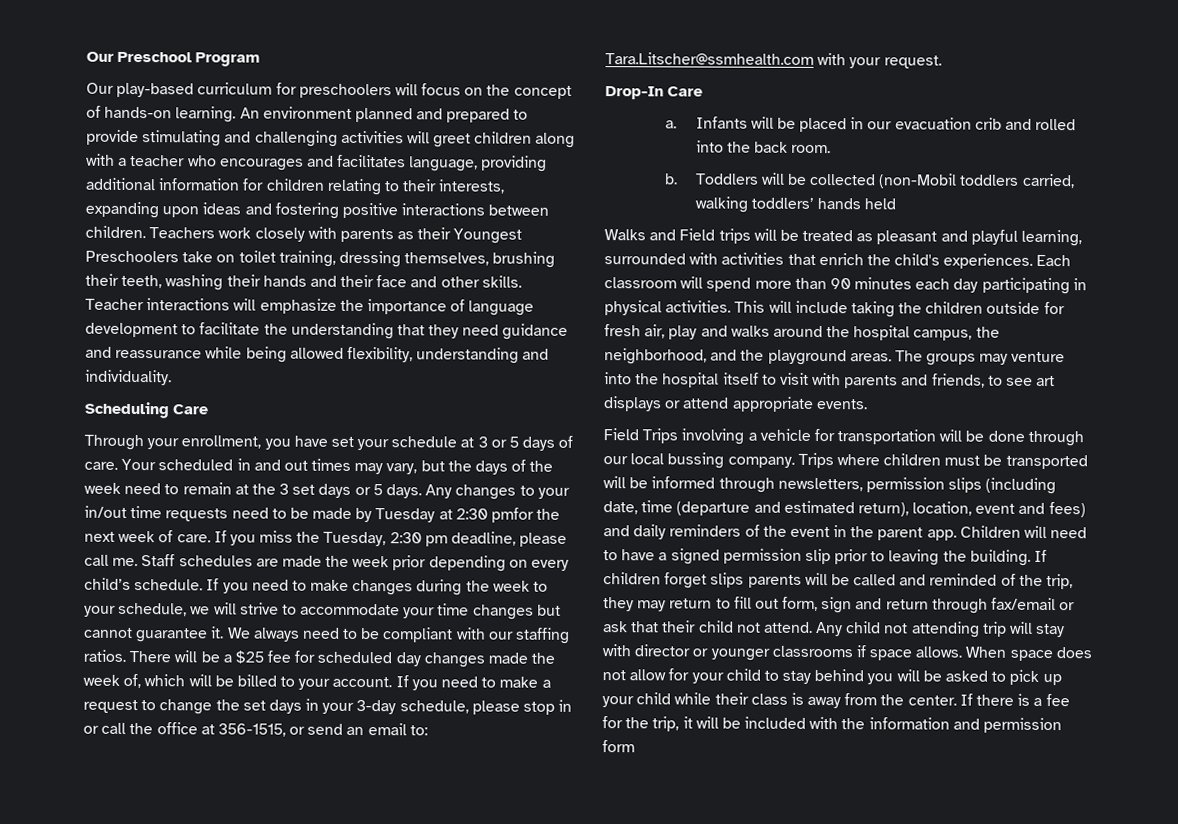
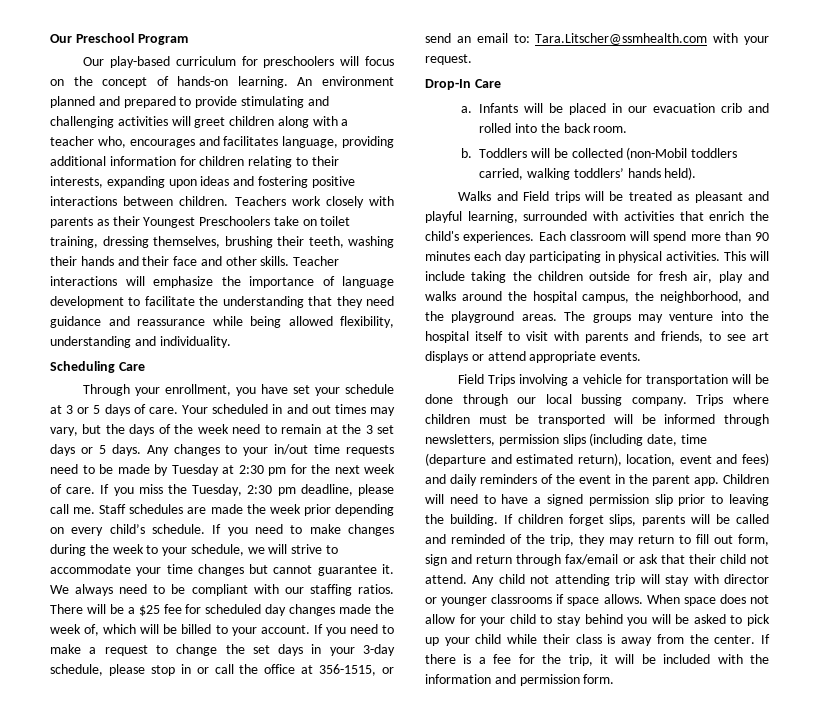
- An environment planned and prepared to provide stimulating and challenging activities will greet children along with a teacher who encourages and facilitates language, providing additional information for children relating to their interests, expanding upon ideas and fostering positive interactions between children.
+ An environment planned and prepared to provide stimulating and challenging activities will greet children along with a teacher who, encourages and facilitates language, providing additional information for children relating to their interests, expanding upon ideas and fostering positive interactions between children.
- Any changes to your in/out time requests need to be made by Tuesday at 2:30 pmfor the next week of care.
+ Any changes to your in/out time requests need to be made by Tuesday at 2:30 pm for the next week of care.
- Toddlers will be collected (non-Mobil toddlers carried, walking toddlers’ hands held
+ Toddlers will be collected (non-Mobil toddlers carried, walking toddlers’ hands held).
- If children forget slips parents will be called and reminded of the trip, they may return to fill out form, sign and return through fax/email or ask that their child not attend.
+ If children forget slips, parents will be called and reminded of the trip, they may return to fill out form, sign and return through fax/email or ask that their child not attend.
- If there is a fee for the trip, it will be included with the information and permission form
+ If there is a fee for the trip, it will be included with the information and permission form.

